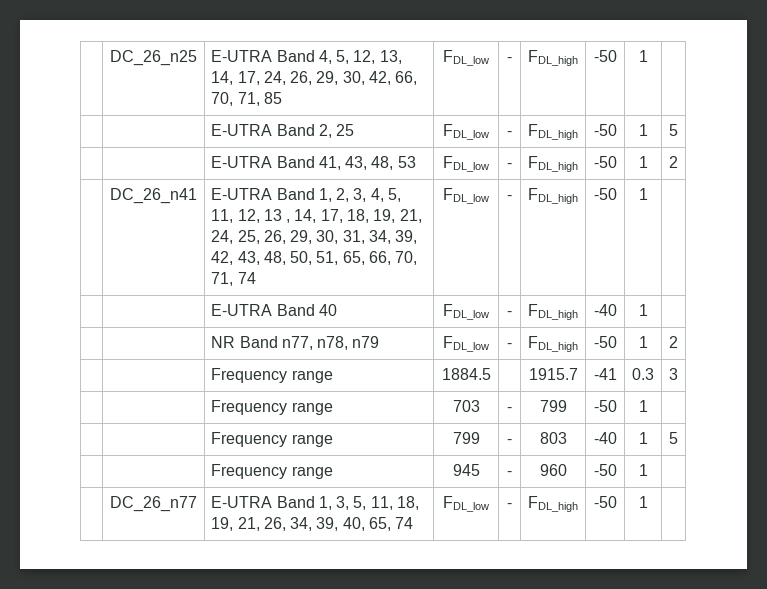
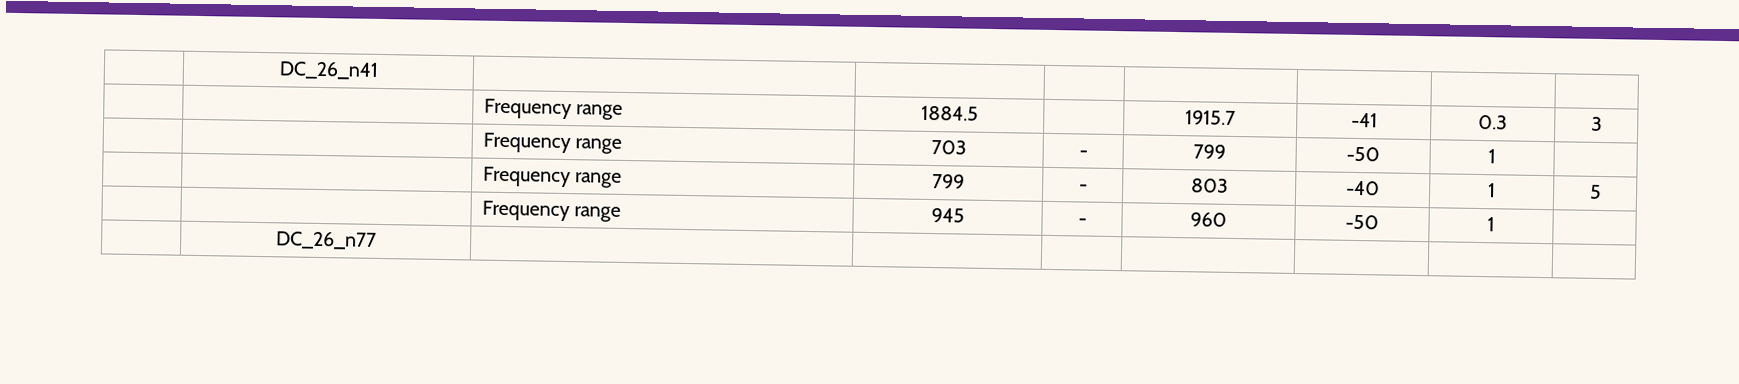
- | DC_26_n25 | E-UTRA Band 4, 5, 12, 13, 14, 17, 24, 26, 29, 30, 42, 66, 70, 71, 85 | FDL_low | - | FDL_high | -50 | 1 |
- | | E-UTRA Band 2, 25 | FDL_low | - | FDL_high | -50 | 1 | 5
- | | E-UTRA Band 41, 43, 48, 53 | FDL_low | - | FDL_high | -50 | 1 | 2
- | DC_26_n41 | E-UTRA Band 1, 2, 3, 4, 5, 11, 12, 13 , 14, 17, 18, 19, 21, 24, 25, 26, 29, 30, 31, 34, 39, 42, 43, 48, 50, 51, 65, 66, 70, 71, 74 | FDL_low | - | FDL_high | -50 | 1 |
- | | E-UTRA Band 40 | FDL_low | - | FDL_high | -40 | 1 |
- | | NR Band n77, n78, n79 | FDL_low | - | FDL_high | -50 | 1 | 2
+ | DC_26_n41 | | | | | | |
- | DC_26_n77 | E-UTRA Band 1, 3, 5, 11, 18, 19, 21, 26, 34, 39, 40, 65, 74 | FDL_low | - | FDL_high | -50 | 1 |
+ | DC_26_n77 | | | | | | |

